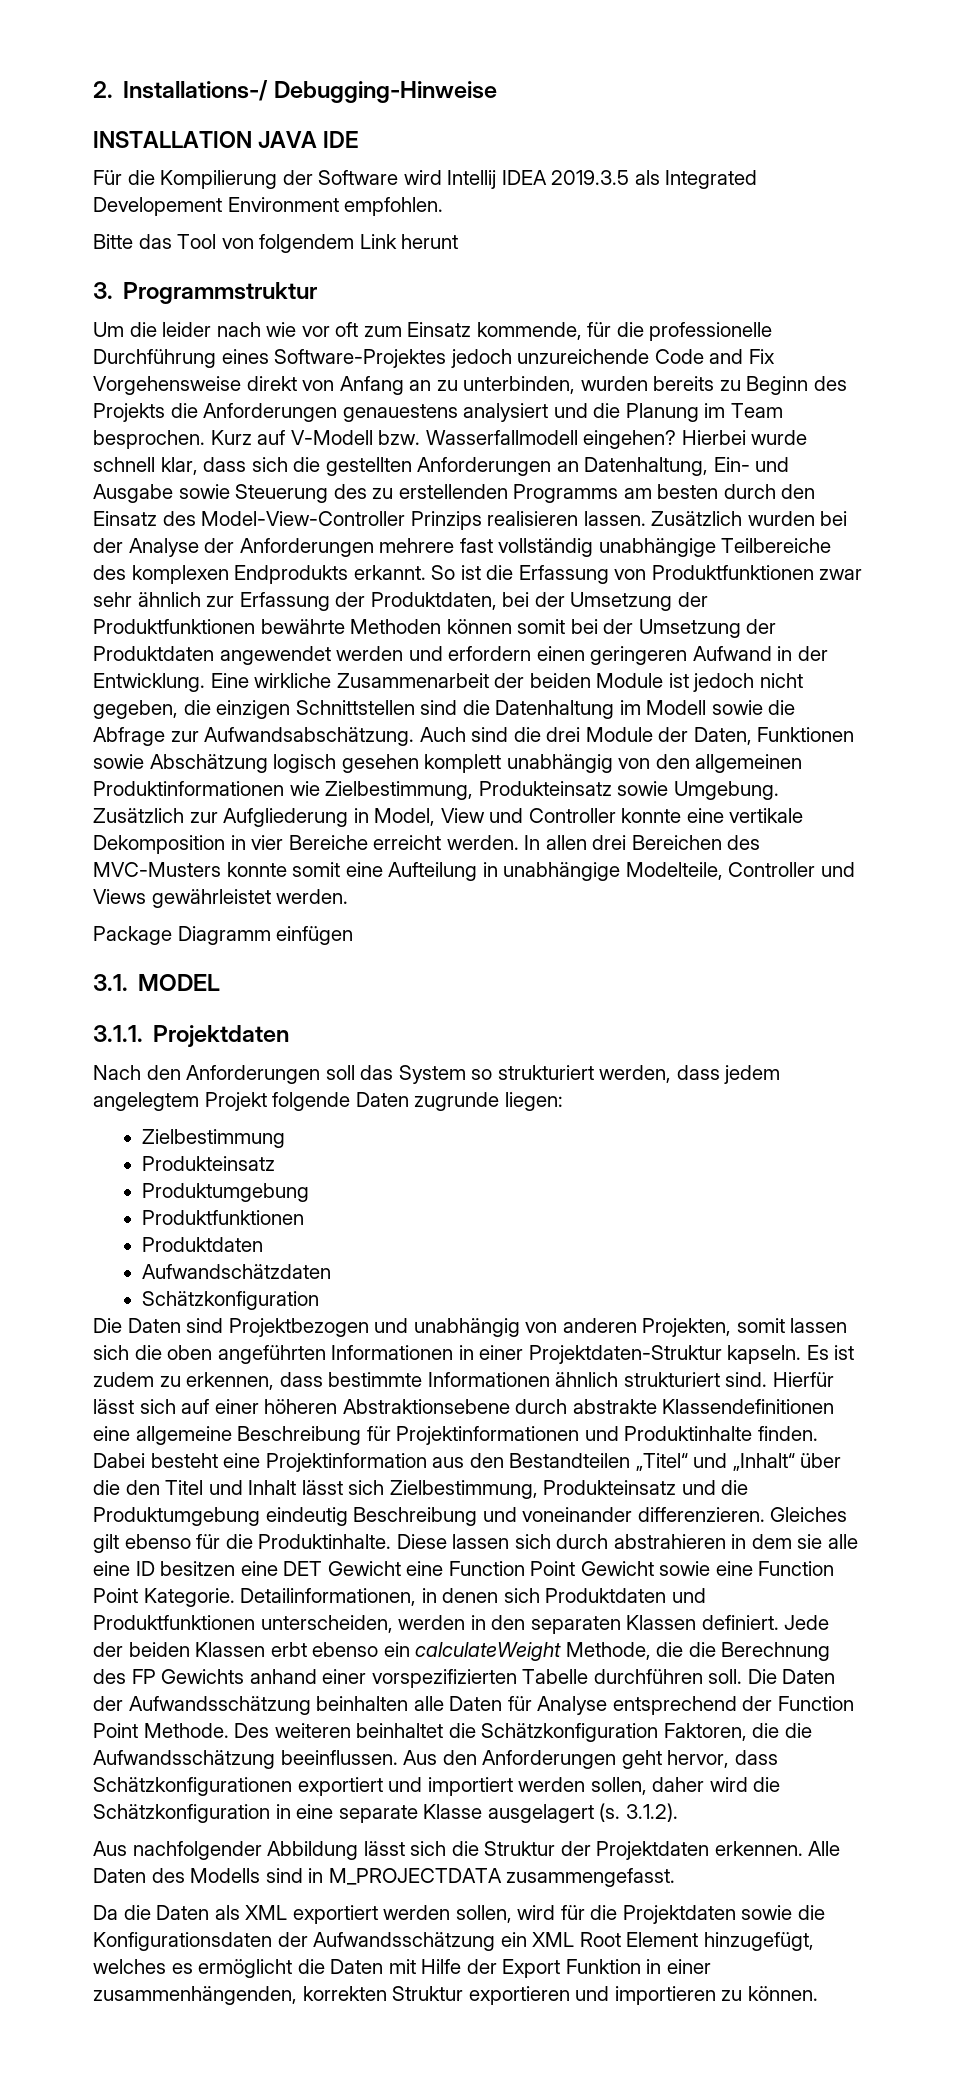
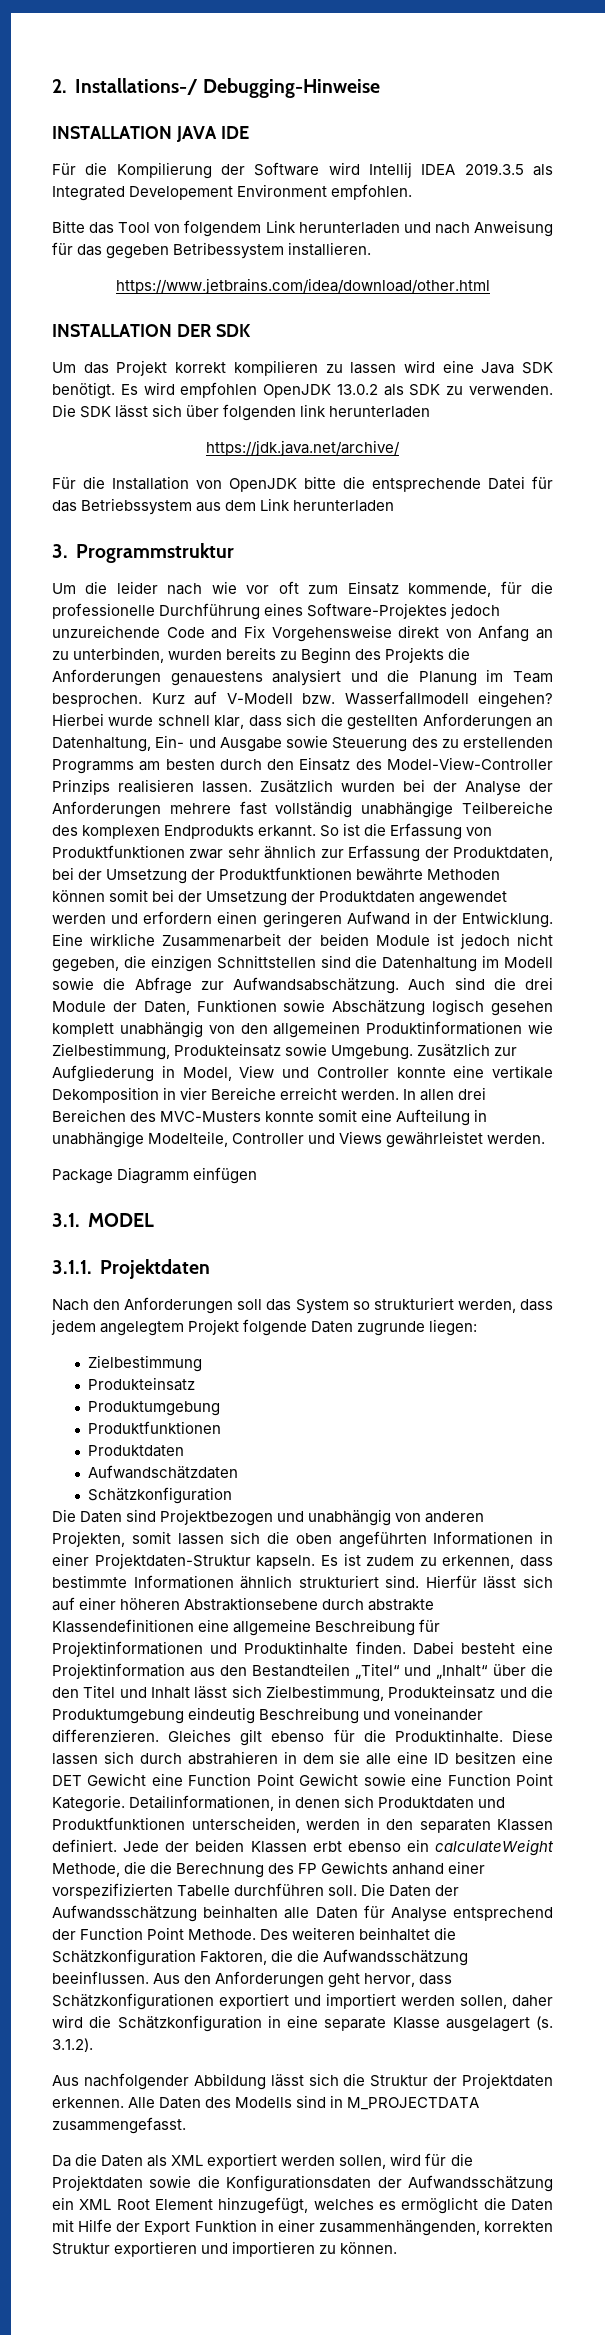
- Bitte das Tool von folgendem Link herunt
+ Bitte das Tool von folgendem Link herunterladen und nach Anweisung für das gegeben Betribessystem installieren.
+ https://www.jetbrains.com/idea/download/other.html
+ INSTALLATION DER SDK
+ Um das Projekt korrekt kompilieren zu lassen wird eine Java SDK benötigt. Es wird empfohlen OpenJDK 13.0.2 als SDK zu verwenden. Die SDK lässt sich über folgenden link herunterladen
+ https://jdk.java.net/archive/
+ Für die Installation von OpenJDK bitte die entsprechende Datei für das Betriebssystem aus dem Link herunterladen

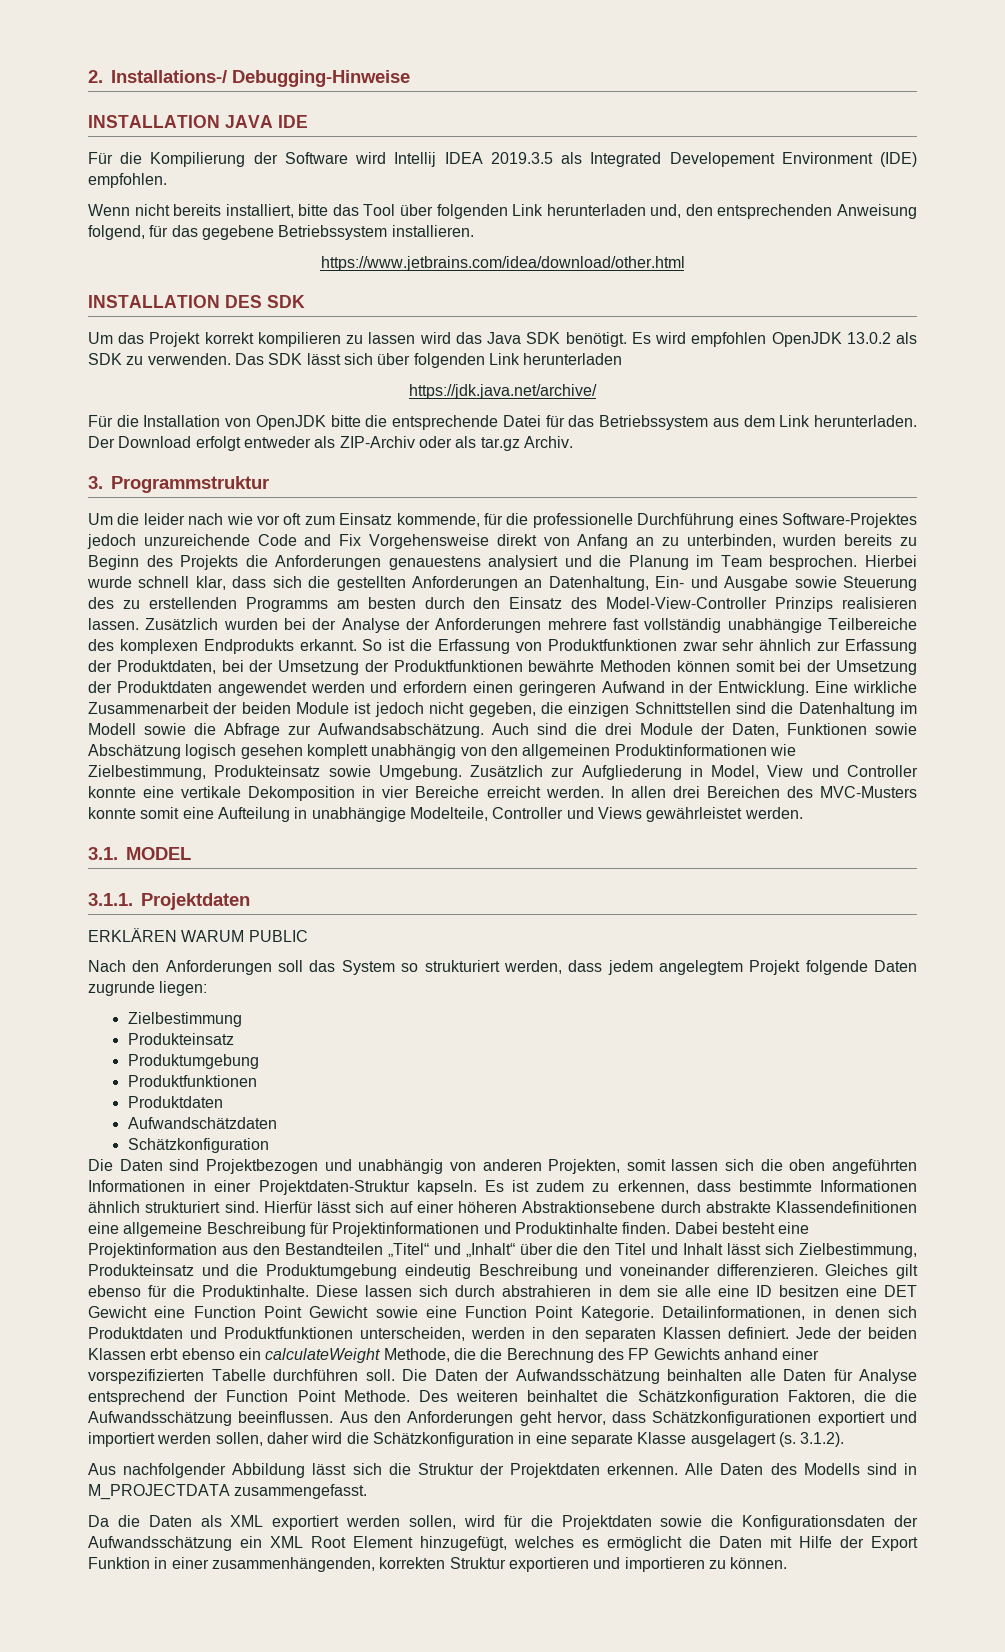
- Für die Kompilierung der Software wird Intellij IDEA 2019.3.5 als Integrated Developement Environment empfohlen.
+ Für die Kompilierung der Software wird Intellij IDEA 2019.3.5 als Integrated Developement Environment (IDE) empfohlen.
- Bitte das Tool von folgendem Link herunterladen und nach Anweisung für das gegeben Betribessystem installieren.
+ Wenn nicht bereits installiert, bitte das Tool über folgenden Link herunterladen und, den entsprechenden Anweisung folgend, für das gegebene Betriebssystem installieren.
- INSTALLATION DER SDK
+ INSTALLATION DES SDK
- Um das Projekt korrekt kompilieren zu lassen wird eine Java SDK benötigt.
+ Um das Projekt korrekt kompilieren zu lassen wird das Java SDK benötigt.
- Die SDK lässt sich über folgenden link herunterladen
+ Das SDK lässt sich über folgenden Link herunterladen
- Für die Installation von OpenJDK bitte die entsprechende Datei für das Betriebssystem aus dem Link herunterladen
+ Für die Installation von OpenJDK bitte die entsprechende Datei für das Betriebssystem aus dem Link herunterladen. Der Download erfolgt entweder als ZIP-Archiv oder als tar.gz Archiv.
- Kurz auf V-Modell bzw. Wasserfallmodell eingehen?
- Package Diagramm einfügen
+ ERKLÄREN WARUM PUBLIC

